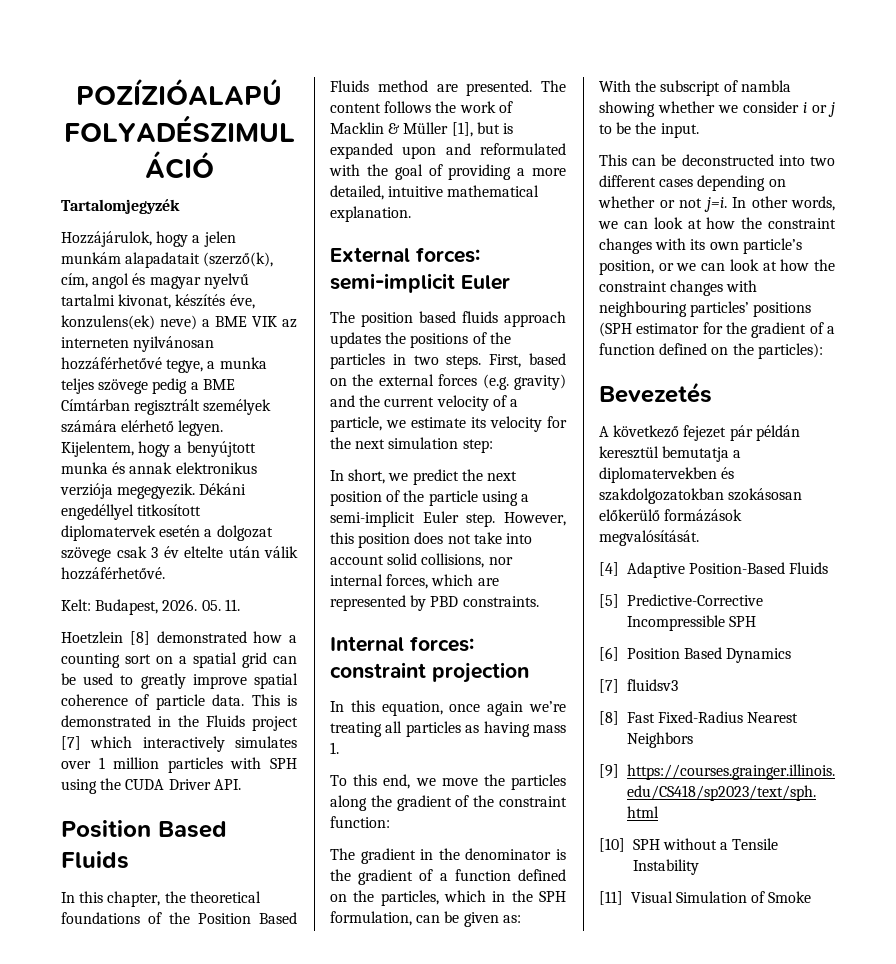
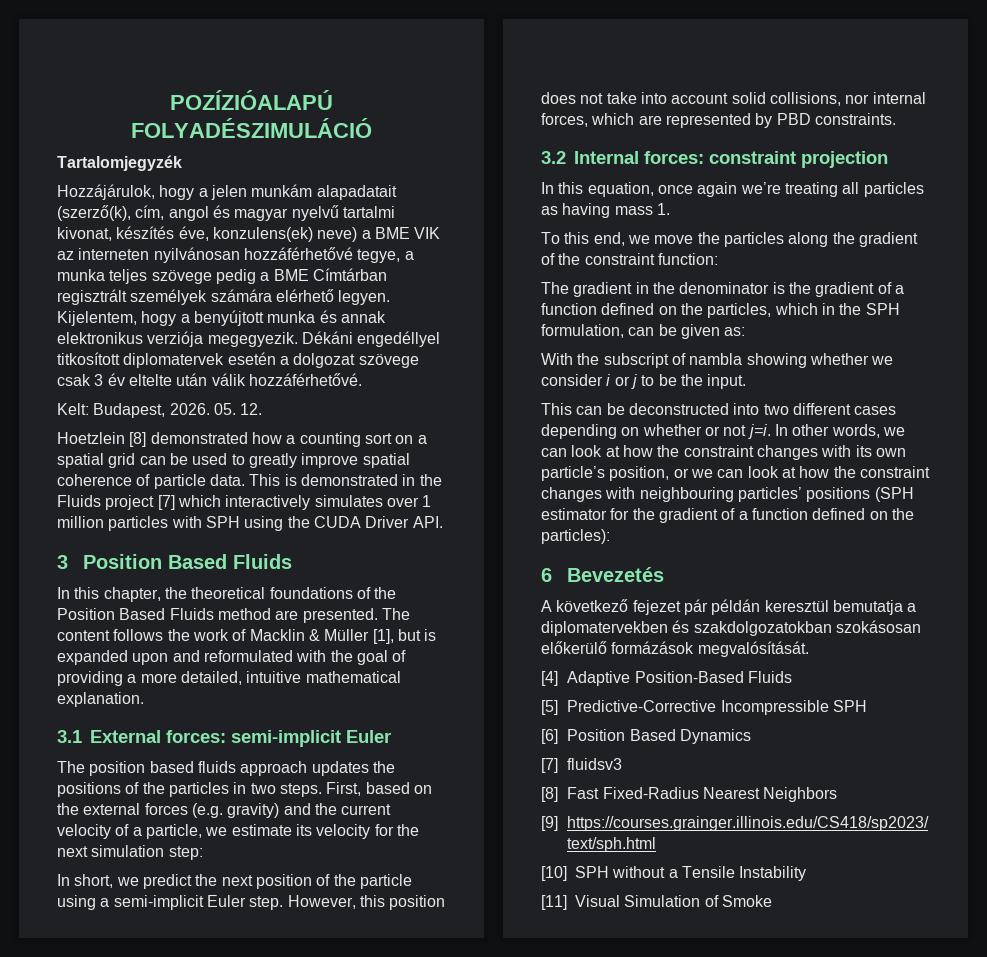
- 05. 11.
+ 05. 12.
  This is demonstrated in the Fluids project [7] which interactively simulates over 1 million particles with SPH using the CUDA Driver API.
- Position Based Fluids
+ 3 Position Based Fluids
- External forces: semi-implicit Euler
+ 3.1 External forces: semi-implicit Euler
- Internal forces: constraint projection
+ 3.2 Internal forces: constraint projection
- Bevezetés
+ 6 Bevezetés

